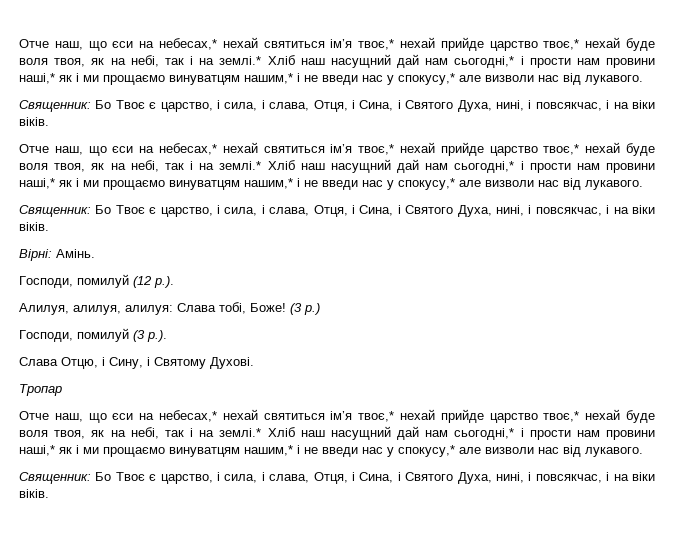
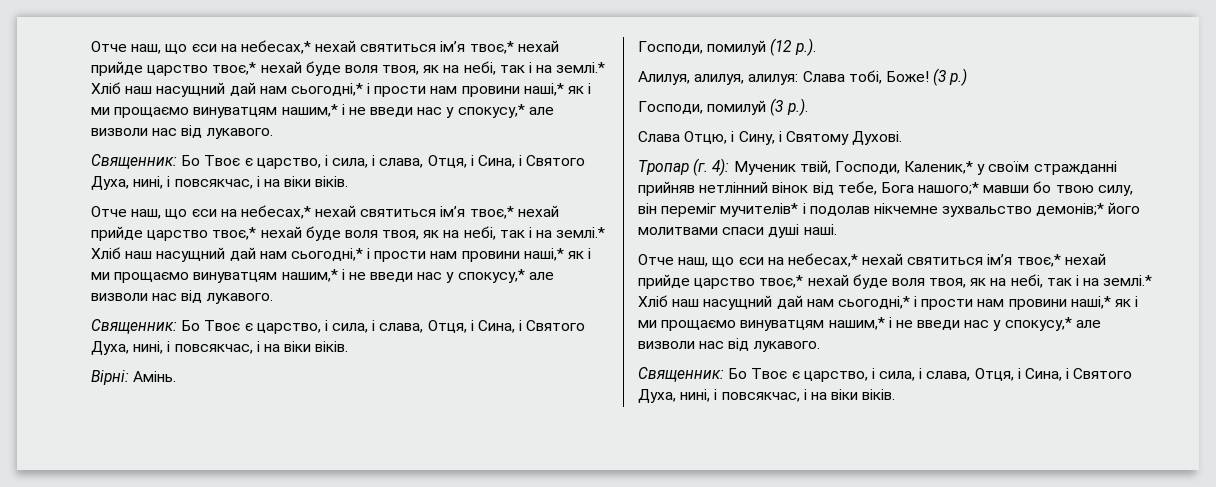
- Тропар
+ Тропар (г. 4): Мученик твій, Господи, Каленик,* у своїм стражданні прийняв нетлінний вінок від тебе, Бога нашого;* мавши бо твою силу, він переміг мучителів* і подолав нікчемне зухвальство демонів;* його молитвами спаси душі наші.

